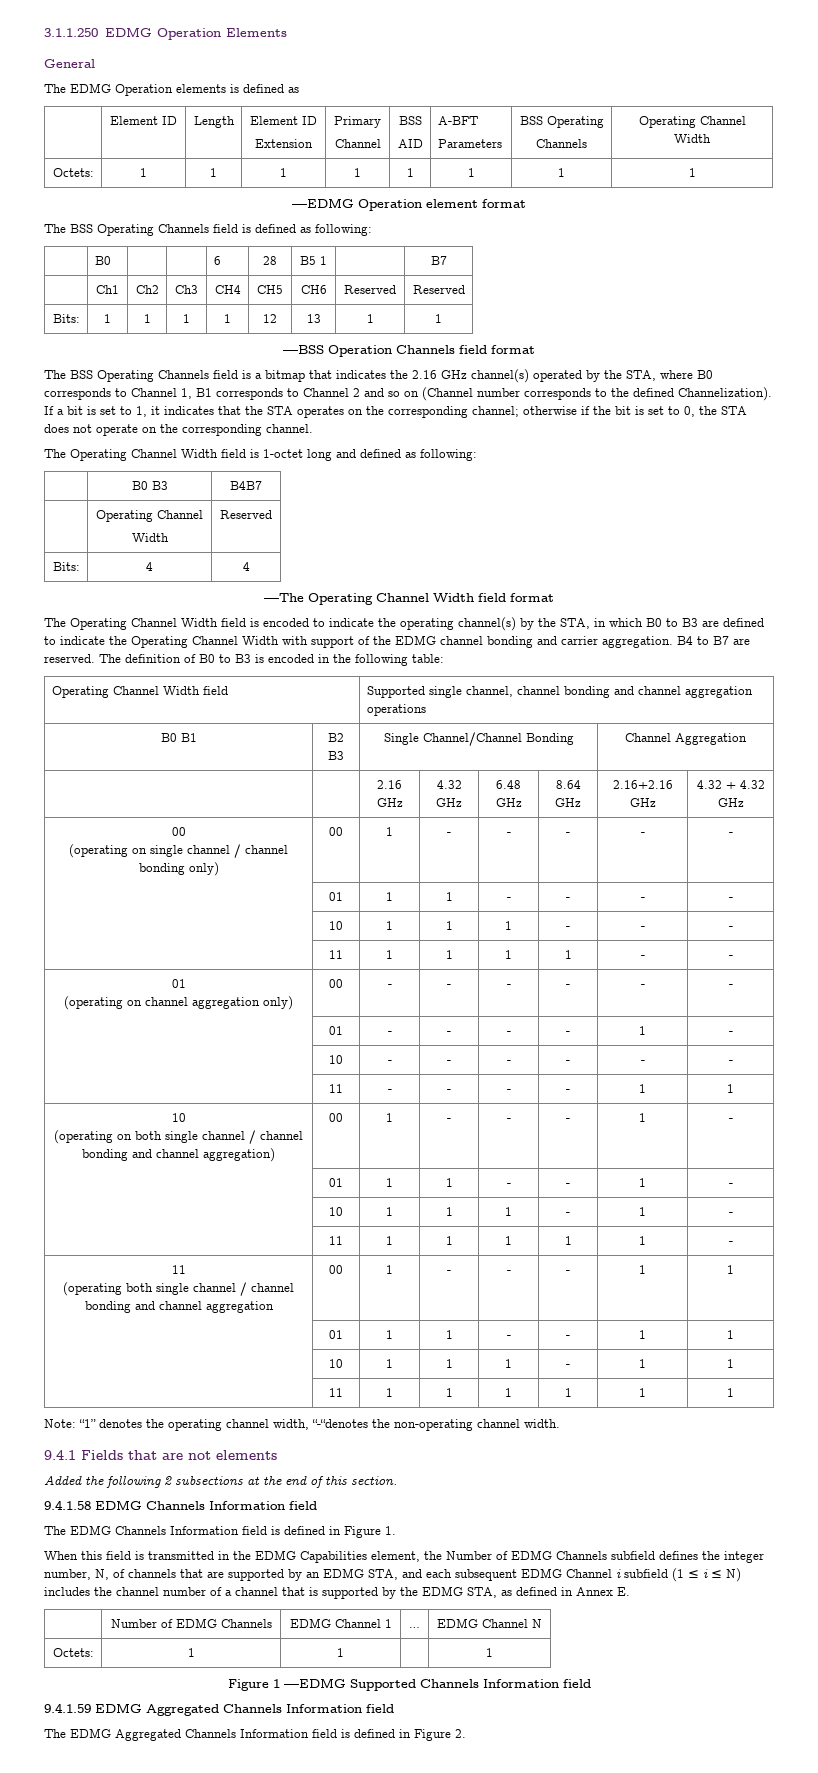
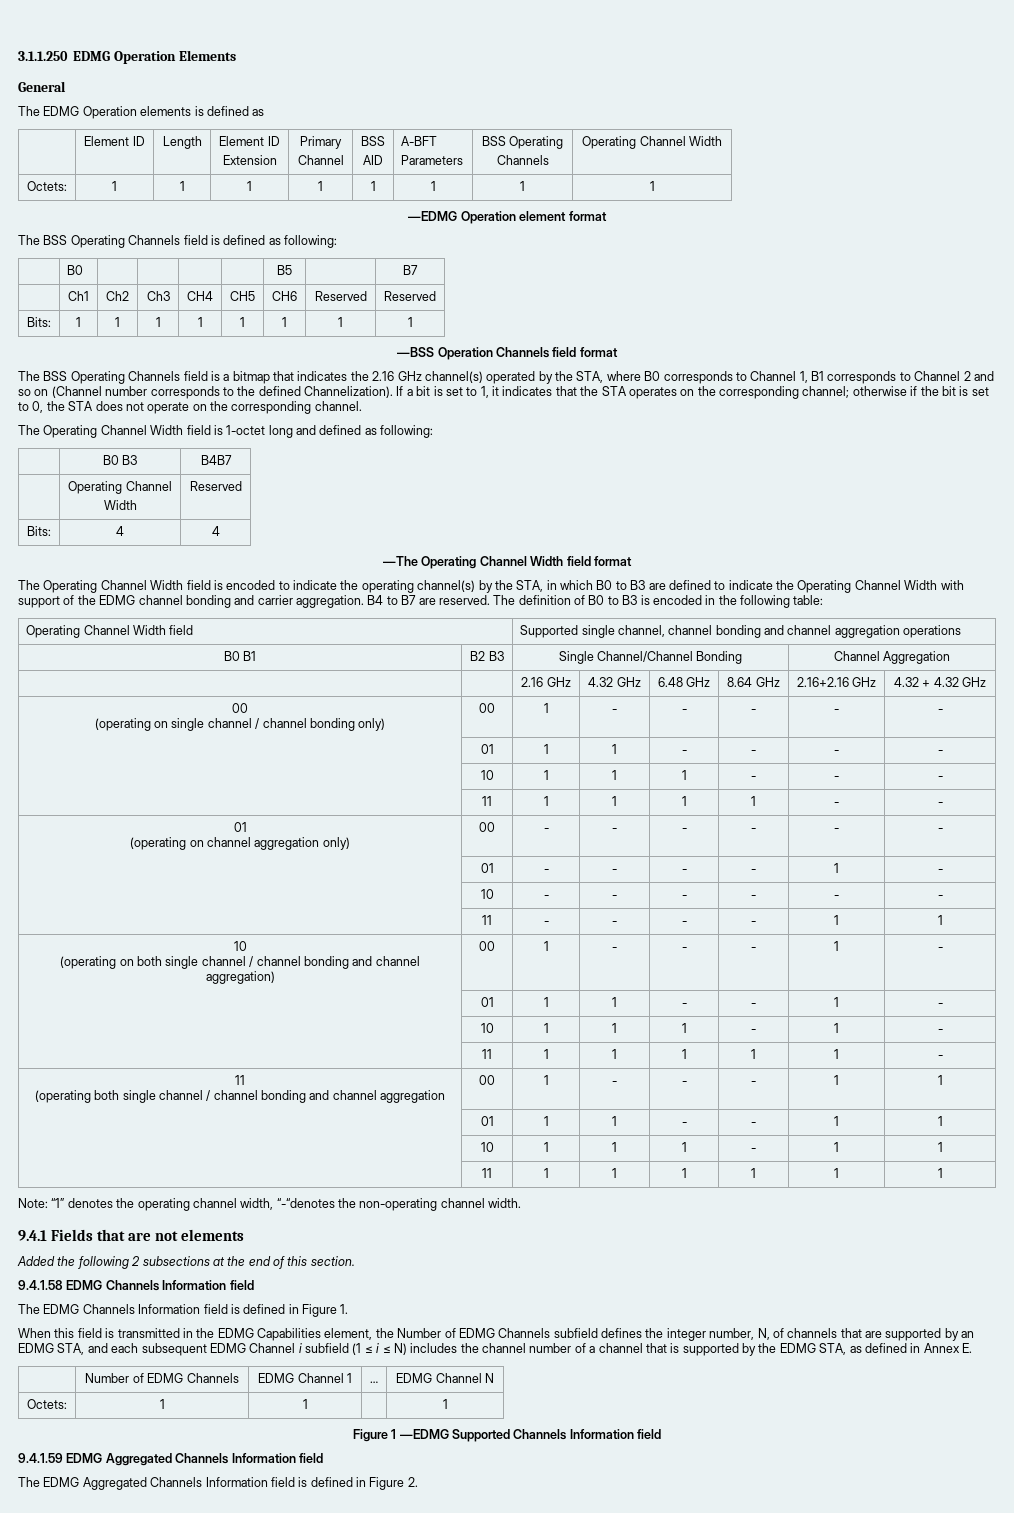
- | B0 | | | 6 | 28 | B5 1 | | B7
+ | B0 | | | | | B5 | | B7
- Bits: | 1 | 1 | 1 | 1 | 12 | 13 | 1 | 1
+ Bits: | 1 | 1 | 1 | 1 | 1 | 1 | 1 | 1

